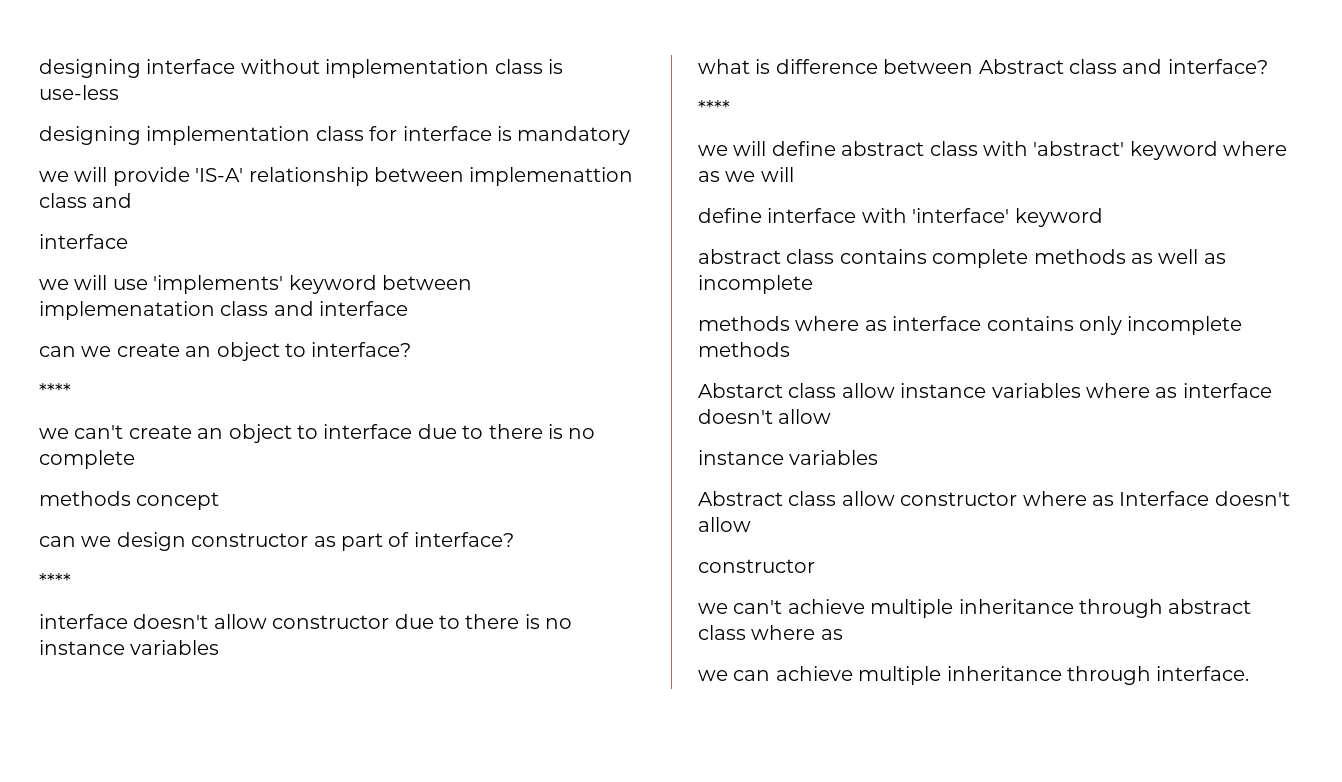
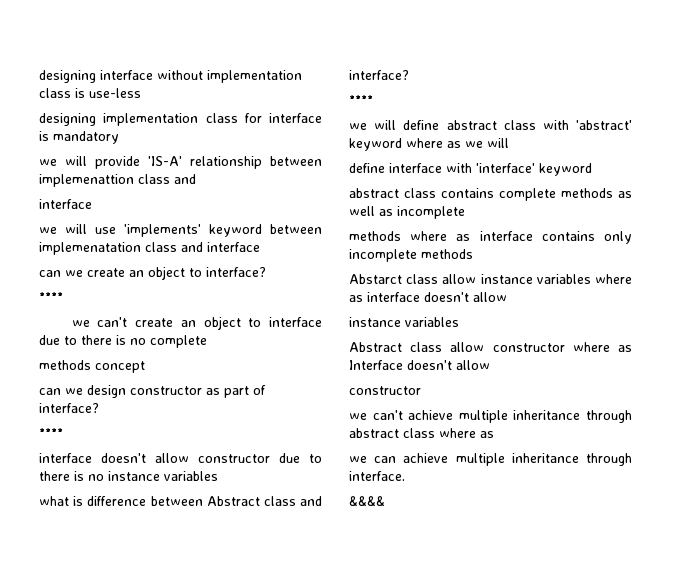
+ &&&&

